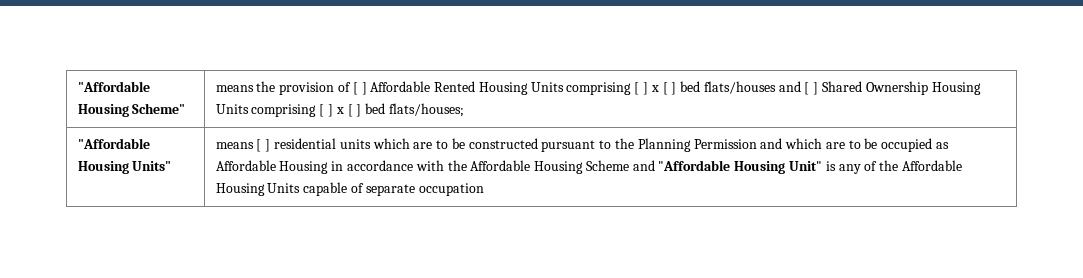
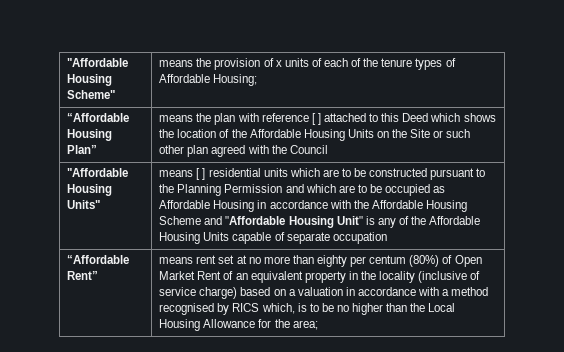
- "Affordable Housing Scheme" | means the provision of [ ] Affordable Rented Housing Units comprising [ ] x [ ] bed flats/houses and [ ] Shared Ownership Housing Units comprising [ ] x [ ] bed flats/houses;
+ "Affordable Housing Scheme" | means the provision of x units of each of the tenure types of Affordable Housing;
+ “Affordable Housing Plan” | means the plan with reference [ ] attached to this Deed which shows the location of the Affordable Housing Units on the Site or such other plan agreed with the Council
+ “Affordable Rent” | means rent set at no more than eighty per centum (80%) of Open Market Rent of an equivalent property in the locality (inclusive of service charge) based on a valuation in accordance with a method recognised by RICS which, is to be no higher than the Local Housing Allowance for the area;

